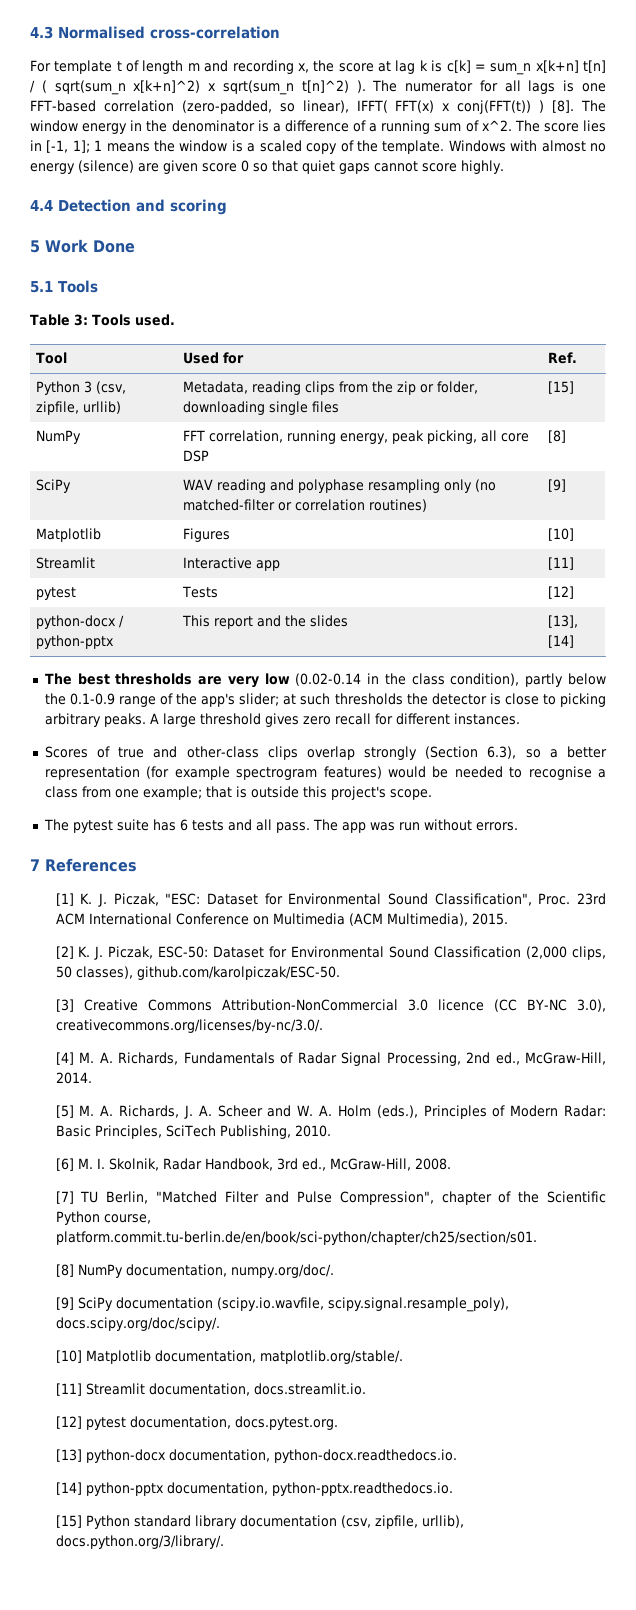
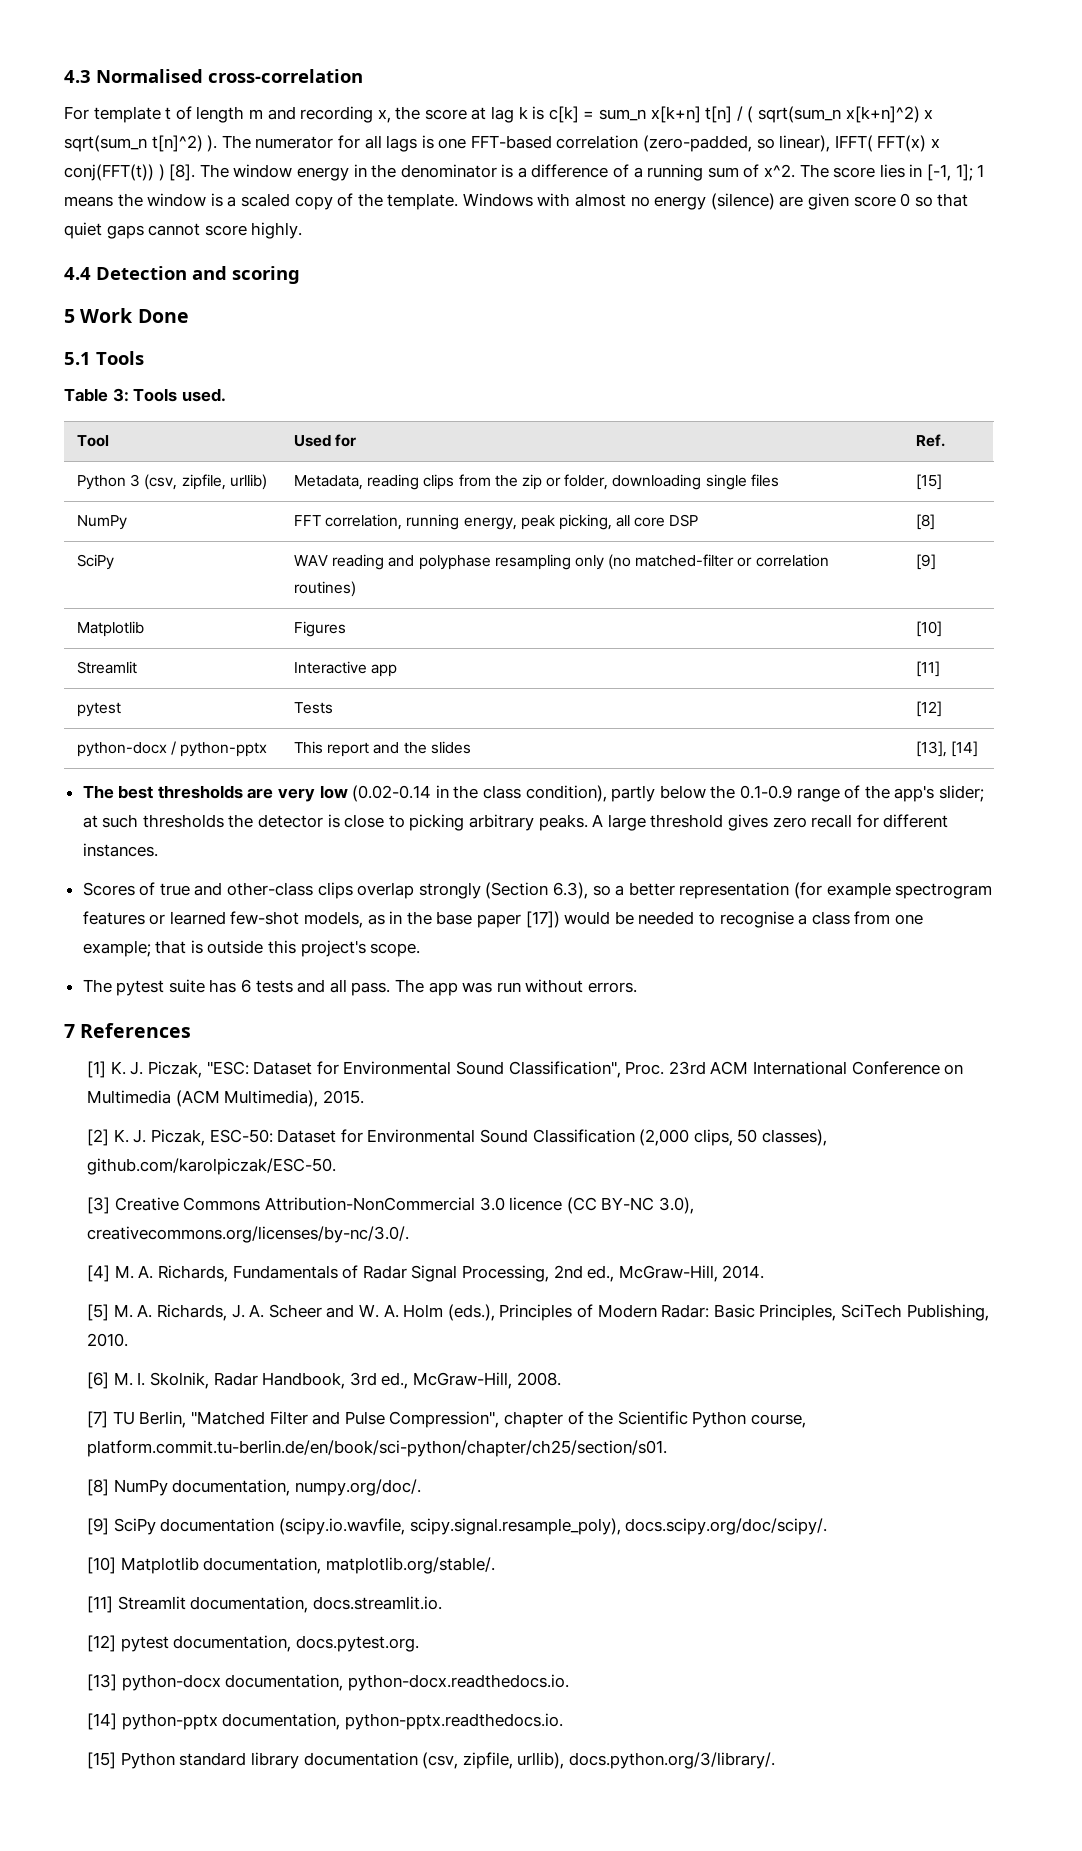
- Scores of true and other-class clips overlap strongly (Section 6.3), so a better representation (for example spectrogram features) would be needed to recognise a class from one example; that is outside this project's scope.
+ Scores of true and other-class clips overlap strongly (Section 6.3), so a better representation (for example spectrogram features or learned few-shot models, as in the base paper [17]) would be needed to recognise a class from one example; that is outside this project's scope.

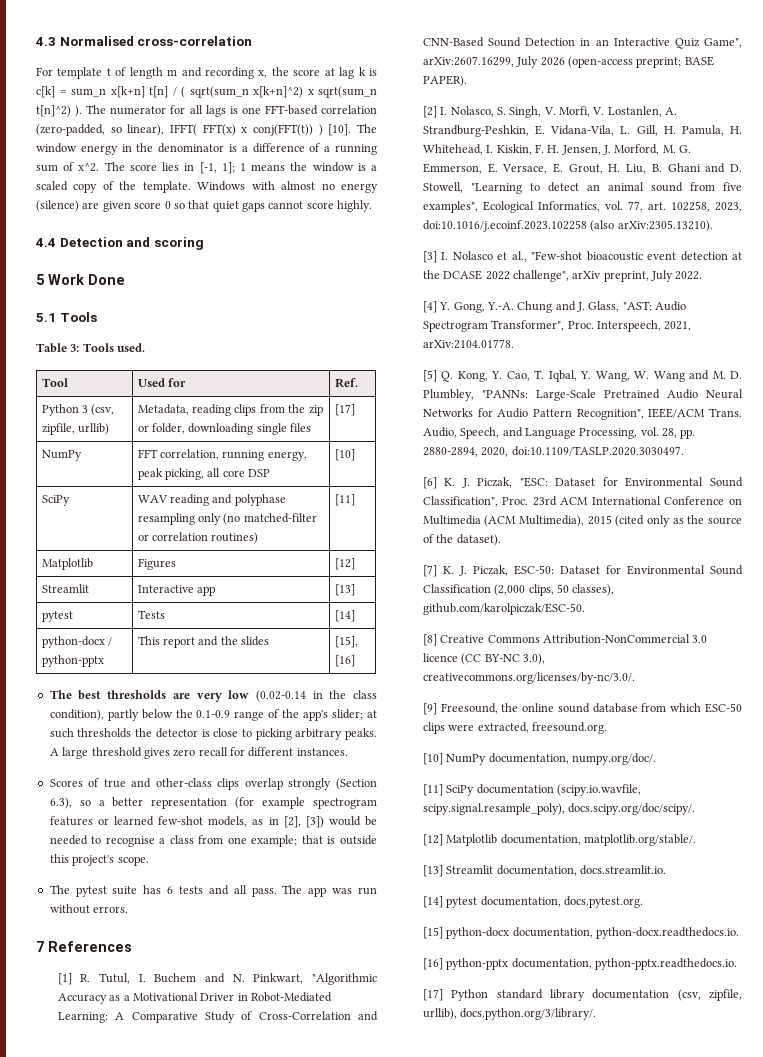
- The numerator for all lags is one FFT-based correlation (zero-padded, so linear), IFFT( FFT(x) x conj(FFT(t)) ) [8].
+ The numerator for all lags is one FFT-based correlation (zero-padded, so linear), IFFT( FFT(x) x conj(FFT(t)) ) [10].
- Python 3 (csv, zipfile, urllib) | Metadata, reading clips from the zip or folder, downloading single files | [15]
+ Python 3 (csv, zipfile, urllib) | Metadata, reading clips from the zip or folder, downloading single files | [17]
- NumPy | FFT correlation, running energy, peak picking, all core DSP | [8]
+ NumPy | FFT correlation, running energy, peak picking, all core DSP | [10]
- SciPy | WAV reading and polyphase resampling only (no matched-filter or correlation routines) | [9]
+ SciPy | WAV reading and polyphase resampling only (no matched-filter or correlation routines) | [11]
- Matplotlib | Figures | [10]
+ Matplotlib | Figures | [12]
- Streamlit | Interactive app | [11]
+ Streamlit | Interactive app | [13]
- pytest | Tests | [12]
+ pytest | Tests | [14]
- python-docx / python-pptx | This report and the slides | [13], [14]
+ python-docx / python-pptx | This report and the slides | [15], [16]
- Scores of true and other-class clips overlap strongly (Section 6.3), so a better representation (for example spectrogram features or learned few-shot models, as in the base paper [17]) would be needed to recognise a class from one example; that is outside this project's scope.
+ Scores of true and other-class clips overlap strongly (Section 6.3), so a better representation (for example spectrogram features or learned few-shot models, as in [2], [3]) would be needed to recognise a class from one example; that is outside this project's scope.
- [1] K. J. Piczak, "ESC: Dataset for Environmental Sound Classification", Proc.
+ [1] R. Tutul, I. Buchem and N. Pinkwart, "Algorithmic Accuracy as a Motivational Driver in Robot-Mediated Learning: A Comparative Study of Cross-Correlation and CNN-Based Sound Detection in an Interactive Quiz Game", arXiv:2607.16299, July 2026 (open-access preprint; BASE PAPER).
+ [2] I. Nolasco, S. Singh, V. Morfi, V. Lostanlen, A. Strandburg-Peshkin, E. Vidana-Vila, L. Gill, H. Pamula, H. Whitehead, I. Kiskin, F. H. Jensen, J. Morford, M. G. Emmerson, E. Versace, E. Grout, H. Liu, B. Ghani and D. Stowell, "Learning to detect an animal sound from five examples", Ecological Informatics, vol. 77, art. 102258, 2023, doi:10.1016/j.ecoinf.2023.102258 (also arXiv:2305.13210).
+ [3] I. Nolasco et al., "Few-shot bioacoustic event detection at the DCASE 2022 challenge", arXiv preprint, July 2022.
+ [4] Y. Gong, Y.-A. Chung and J. Glass, "AST: Audio Spectrogram Transformer", Proc. Interspeech, 2021, arXiv:2104.01778.
+ [5] Q. Kong, Y. Cao, T. Iqbal, Y. Wang, W. Wang and M. D. Plumbley, "PANNs: Large-Scale Pretrained Audio Neural Networks for Audio Pattern Recognition", IEEE/ACM Trans. Audio, Speech, and Language Processing, vol. 28, pp. 2880-2894, 2020, doi:10.1109/TASLP.2020.3030497.
+ [6] K. J. Piczak, "ESC: Dataset for Environmental Sound Classification", Proc.
- 23rd ACM International Conference on Multimedia (ACM Multimedia), 2015.
- [2] K. J. Piczak, ESC-50: Dataset for Environmental Sound Classification (2,000 clips, 50 classes), github.com/karolpiczak/ESC-50.
+ 23rd ACM International Conference on Multimedia (ACM Multimedia), 2015 (cited only as the source of the dataset).
+ [7] K. J. Piczak, ESC-50: Dataset for Environmental Sound Classification (2,000 clips, 50 classes), github.com/karolpiczak/ESC-50.
- [3] Creative Commons Attribution-NonCommercial 3.0 licence (CC BY-NC 3.0), creativecommons.org/licenses/by-nc/3.0/.
+ [8] Creative Commons Attribution-NonCommercial 3.0 licence (CC BY-NC 3.0), creativecommons.org/licenses/by-nc/3.0/.
- [4] M. A. Richards, Fundamentals of Radar Signal Processing, 2nd ed., McGraw-Hill, 2014.
- [5] M. A. Richards, J. A. Scheer and W. A. Holm (eds.), Principles of Modern Radar: Basic Principles, SciTech Publishing, 2010.
- [6] M. I. Skolnik, Radar Handbook, 3rd ed., McGraw-Hill, 2008.
- [7] TU Berlin, "Matched Filter and Pulse Compression", chapter of the Scientific Python course, platform.commit.tu-berlin.de/en/book/sci-python/chapter/ch25/section/s01.
- [8] NumPy documentation, numpy.org/doc/.
+ [9] Freesound, the online sound database from which ESC-50 clips were extracted, freesound.org.
+ [10] NumPy documentation, numpy.org/doc/.
- [9] SciPy documentation (scipy.io.wavfile, scipy.signal.resample_poly), docs.scipy.org/doc/scipy/.
+ [11] SciPy documentation (scipy.io.wavfile, scipy.signal.resample_poly), docs.scipy.org/doc/scipy/.
- [10] Matplotlib documentation, matplotlib.org/stable/.
+ [12] Matplotlib documentation, matplotlib.org/stable/.
- [11] Streamlit documentation, docs.streamlit.io.
+ [13] Streamlit documentation, docs.streamlit.io.
- [12] pytest documentation, docs.pytest.org.
+ [14] pytest documentation, docs.pytest.org.
- [13] python-docx documentation, python-docx.readthedocs.io.
+ [15] python-docx documentation, python-docx.readthedocs.io.
- [14] python-pptx documentation, python-pptx.readthedocs.io.
+ [16] python-pptx documentation, python-pptx.readthedocs.io.
- [15] Python standard library documentation (csv, zipfile, urllib), docs.python.org/3/library/.
+ [17] Python standard library documentation (csv, zipfile, urllib), docs.python.org/3/library/.

